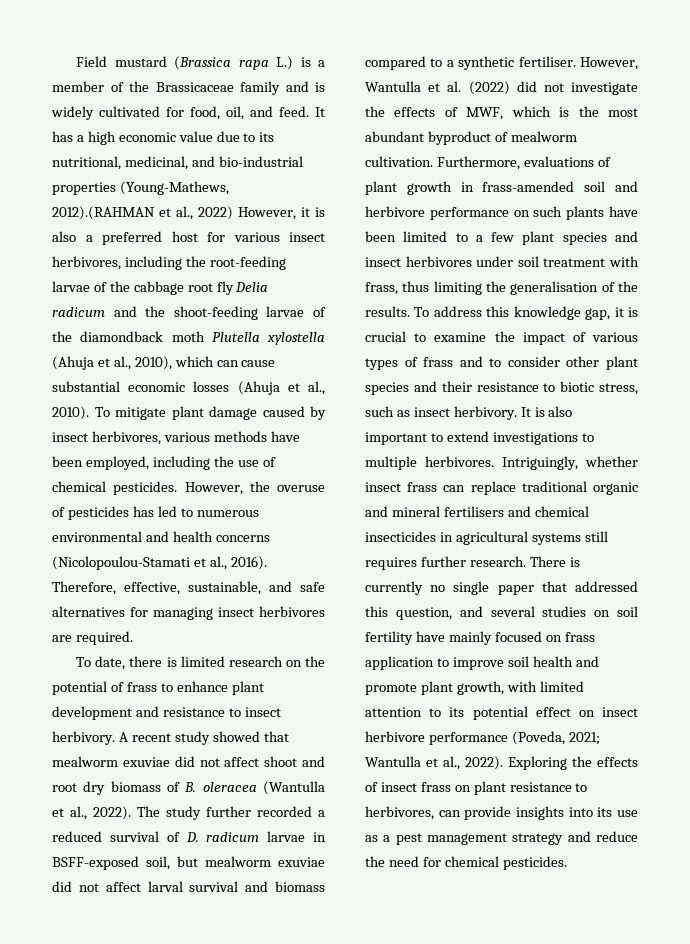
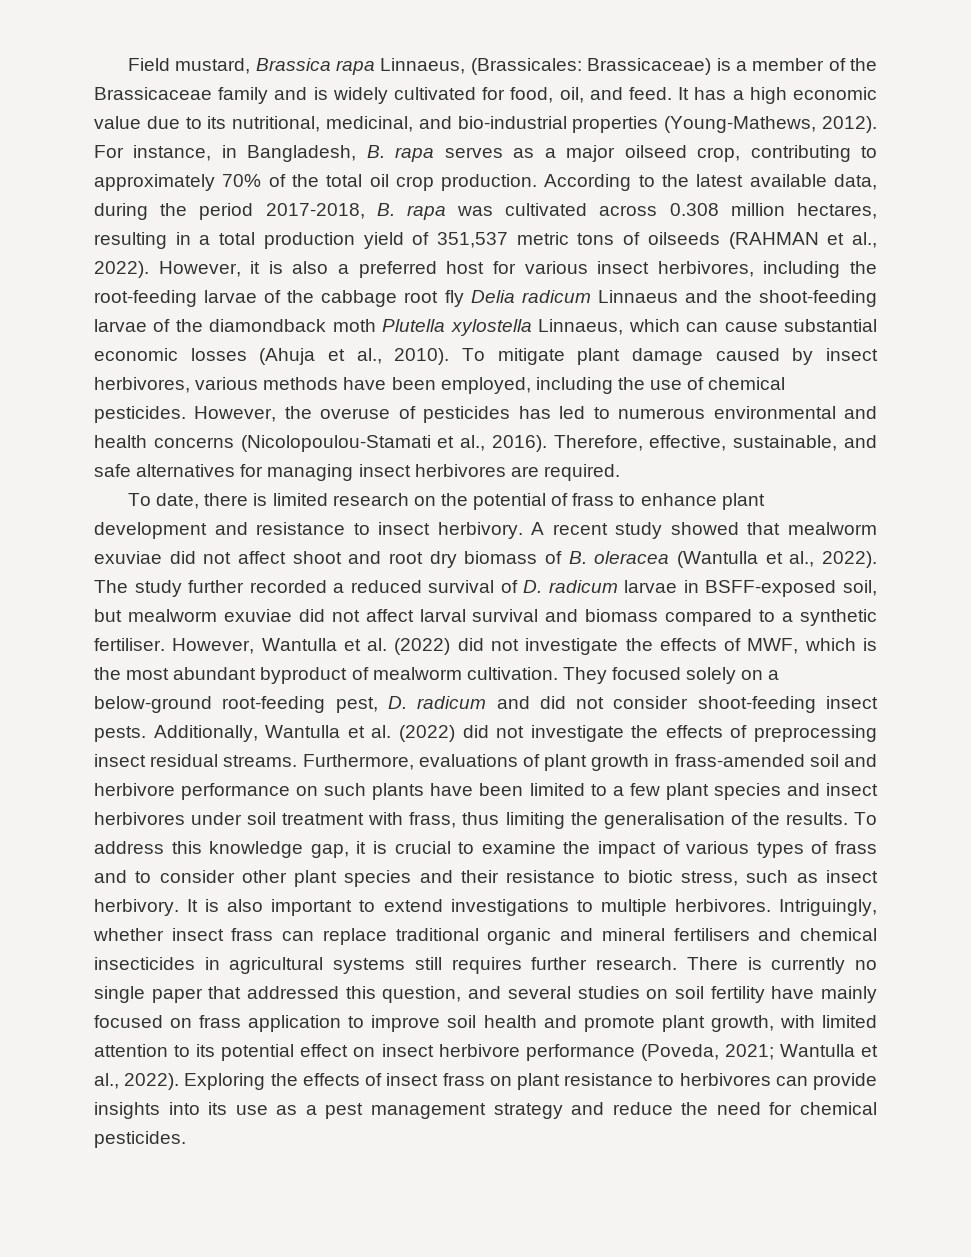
- Field mustard (Brassica rapa L.) is a member of the Brassicaceae family and is widely cultivated for food, oil, and feed.
+ Field mustard, Brassica rapa Linnaeus, (Brassicales: Brassicaceae) is a member of the Brassicaceae family and is widely cultivated for food, oil, and feed.
- It has a high economic value due to its nutritional, medicinal, and bio-industrial properties (Young-Mathews, 2012).(RAHMAN et al., 2022) However, it is also a preferred host for various insect herbivores, including the root-feeding larvae of the cabbage root fly Delia radicum and the shoot-feeding larvae of the diamondback moth Plutella xylostella (Ahuja et al., 2010), which can cause substantial economic losses (Ahuja et al., 2010).
+ It has a high economic value due to its nutritional, medicinal, and bio-industrial properties (Young-Mathews, 2012). For instance, in Bangladesh, B. rapa serves as a major oilseed crop, contributing to approximately 70% of the total oil crop production. According to the latest available data, during the period 2017-2018, B. rapa was cultivated across 0.308 million hectares, resulting in a total production yield of 351,537 metric tons of oilseeds (RAHMAN et al., 2022). However, it is also a preferred host for various insect herbivores, including the root-feeding larvae of the cabbage root fly Delia radicum Linnaeus and the shoot-feeding larvae of the diamondback moth Plutella xylostella Linnaeus, which can cause substantial economic losses (Ahuja et al., 2010).
+ They focused solely on a below-ground root-feeding pest, D. radicum and did not consider shoot-feeding insect pests. Additionally, Wantulla et al. (2022) did not investigate the effects of preprocessing insect residual streams.
- Exploring the effects of insect frass on plant resistance to herbivores, can provide insights into its use as a pest management strategy and reduce the need for chemical pesticides.
+ Exploring the effects of insect frass on plant resistance to herbivores can provide insights into its use as a pest management strategy and reduce the need for chemical pesticides.

